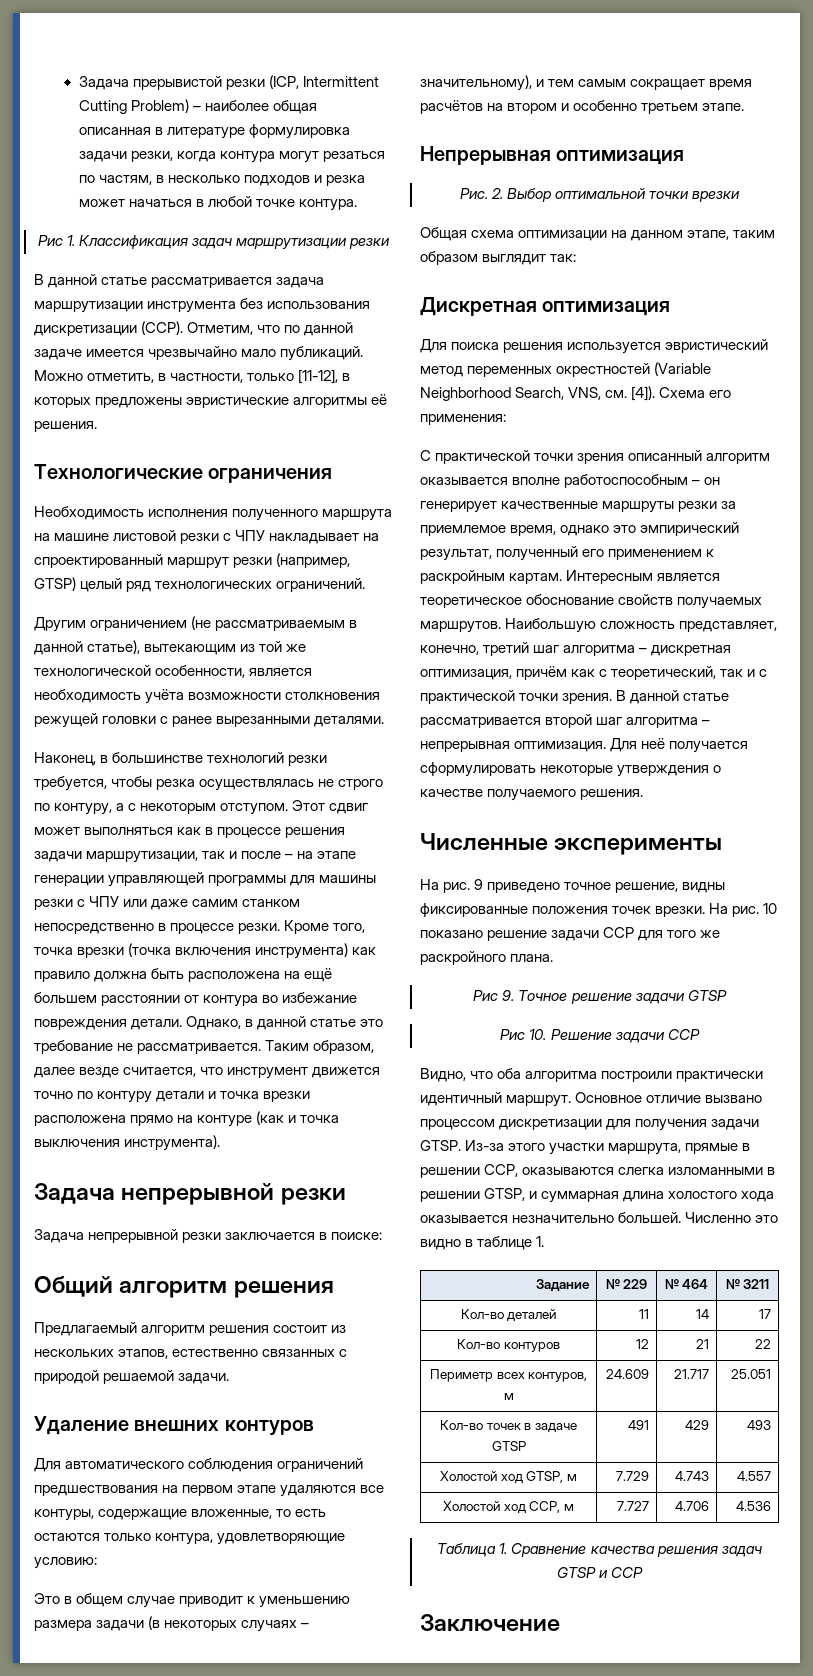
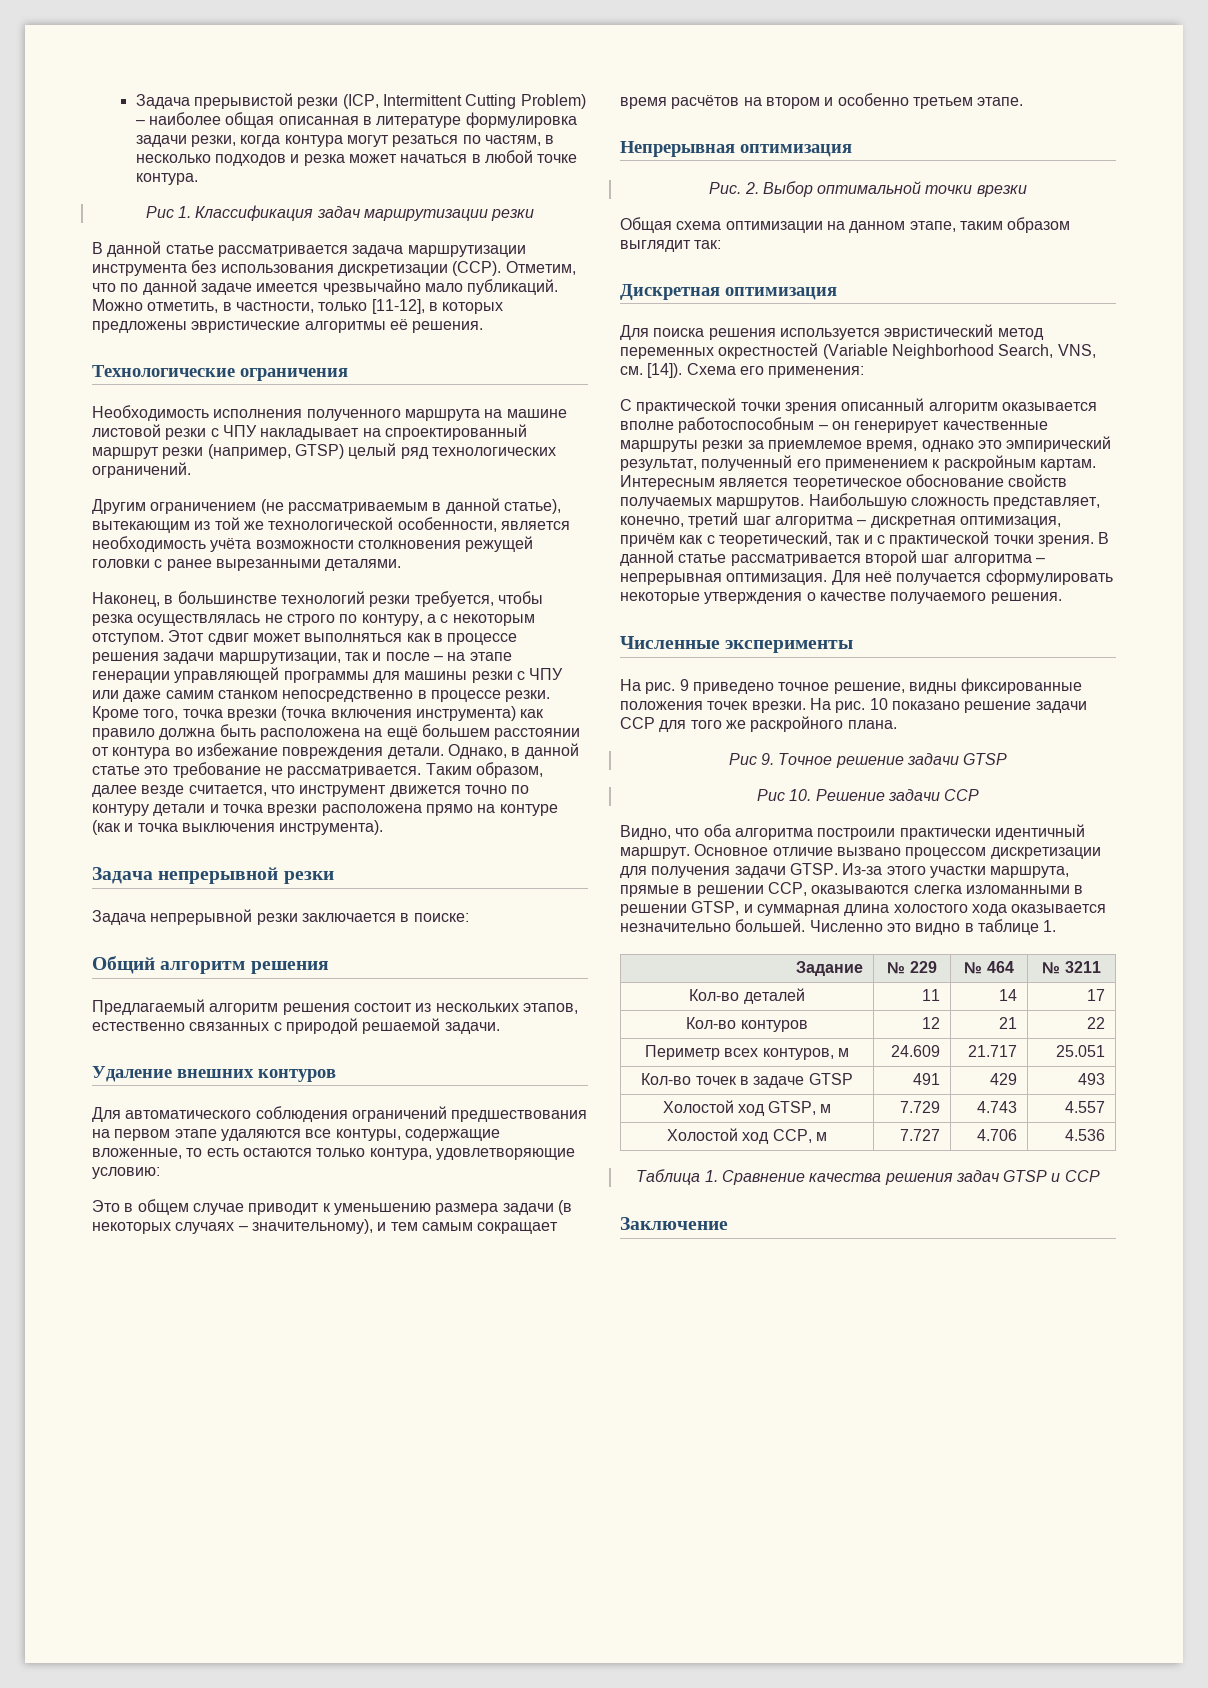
- Для поиска решения используется эвристический метод переменных окрестностей (Variable Neighborhood Search, VNS, см. [4]).
+ Для поиска решения используется эвристический метод переменных окрестностей (Variable Neighborhood Search, VNS, см. [14]).

